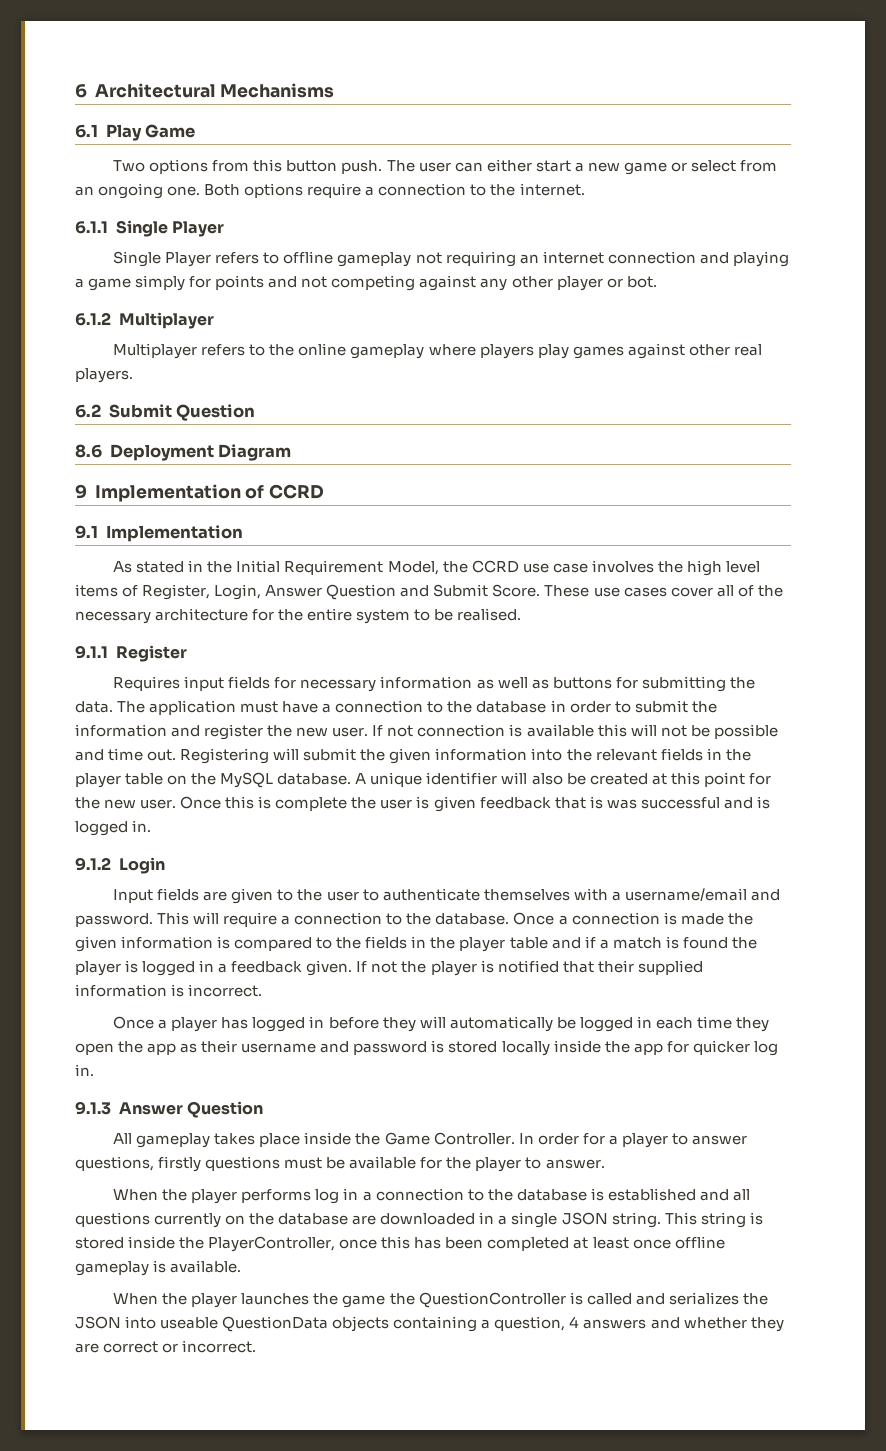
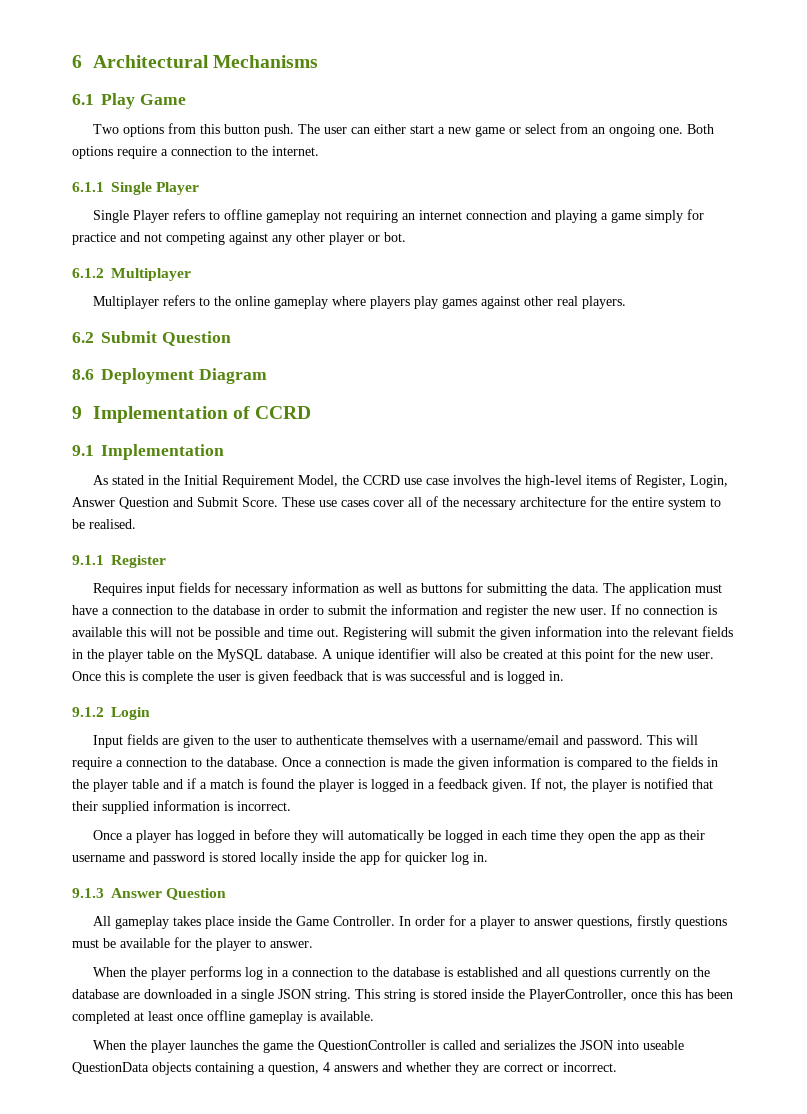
- Single Player refers to offline gameplay not requiring an internet connection and playing a game simply for points and not competing against any other player or bot.
+ Single Player refers to offline gameplay not requiring an internet connection and playing a game simply for practice and not competing against any other player or bot.
- As stated in the Initial Requirement Model, the CCRD use case involves the high level items of Register, Login, Answer Question and Submit Score.
+ As stated in the Initial Requirement Model, the CCRD use case involves the high-level items of Register, Login, Answer Question and Submit Score.
- If not connection is available this will not be possible and time out.
+ If no connection is available this will not be possible and time out.
- If not the player is notified that their supplied information is incorrect.
+ If not, the player is notified that their supplied information is incorrect.

